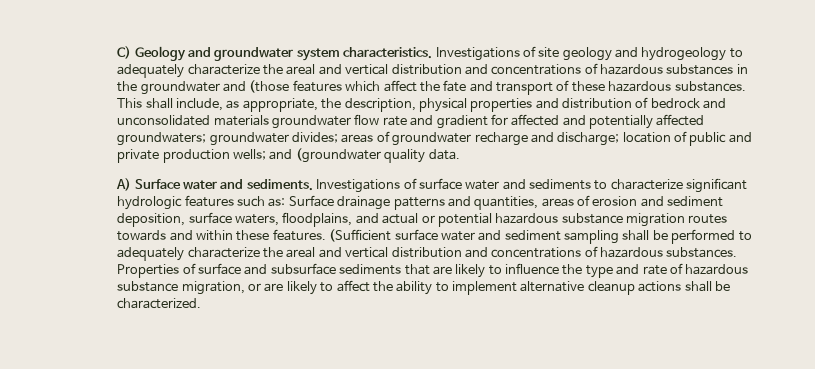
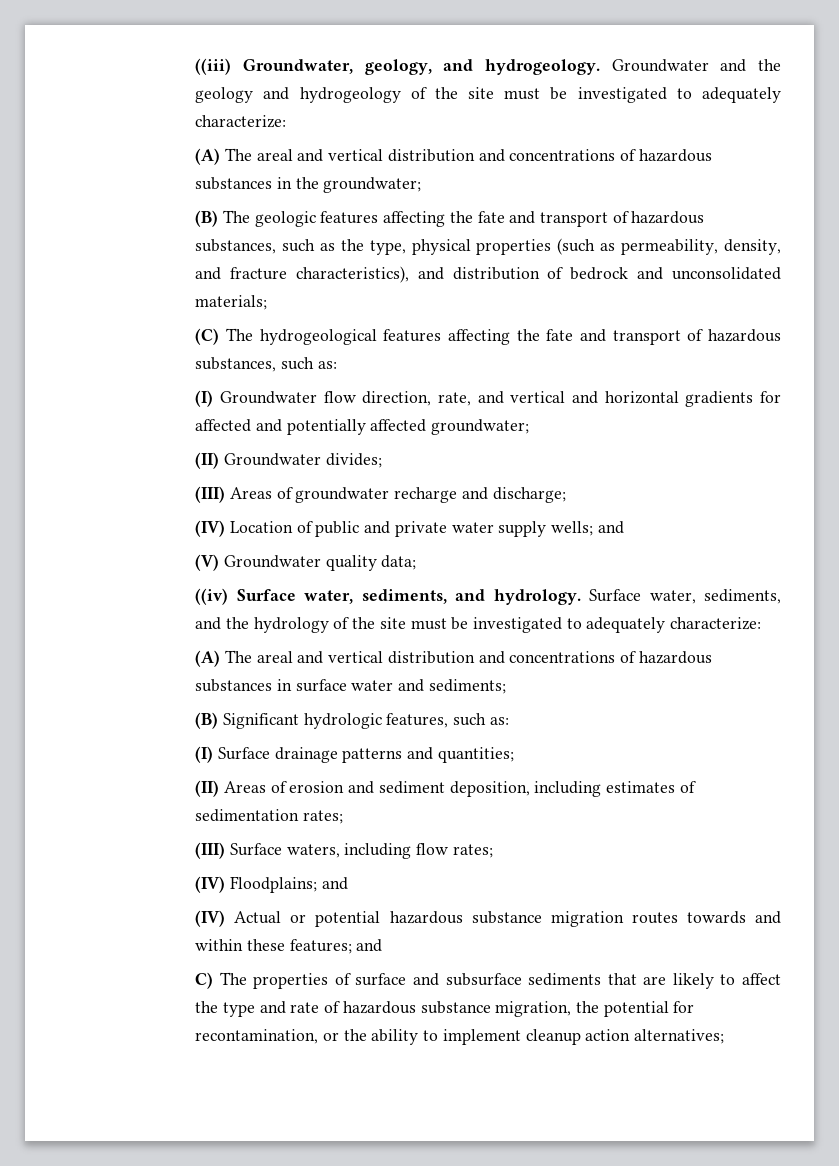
- C) Geology and groundwater system characteristics. Investigations of site geology and hydrogeology to adequately characterize the areal and vertical distribution and concentrations of hazardous substances in the groundwater and (those features which affect the fate and transport of these hazardous substances. This shall include, as appropriate, the description, physical properties and distribution of bedrock and unconsolidated materials groundwater flow rate and gradient for affected and potentially affected groundwaters; groundwater divides; areas of groundwater recharge and discharge; location of public and private production wells; and (groundwater quality data.
- A) Surface water and sediments. Investigations of surface water and sediments to characterize significant hydrologic features such as: Surface drainage patterns and quantities, areas of erosion and sediment deposition, surface waters, floodplains, and actual or potential hazardous substance migration routes towards and within these features. (Sufficient surface water and sediment sampling shall be performed to adequately characterize the areal and vertical distribution and concentrations of hazardous substances. Properties of surface and subsurface sediments that are likely to influence the type and rate of hazardous substance migration, or are likely to affect the ability to implement alternative cleanup actions shall be characterized.
+ ((iii) Groundwater, geology, and hydrogeology. Groundwater and the geology and hydrogeology of the site must be investigated to adequately characterize:
+ (A) The areal and vertical distribution and concentrations of hazardous substances in the groundwater;
+ (B) The geologic features affecting the fate and transport of hazardous substances, such as the type, physical properties (such as permeability, density, and fracture characteristics), and distribution of bedrock and unconsolidated materials;
+ (C) The hydrogeological features affecting the fate and transport of hazardous substances, such as:
+ (I) Groundwater flow direction, rate, and vertical and horizontal gradients for affected and potentially affected groundwater;
+ (II) Groundwater divides;
+ (III) Areas of groundwater recharge and discharge;
+ (IV) Location of public and private water supply wells; and
+ (V) Groundwater quality data;
+ ((iv) Surface water, sediments, and hydrology. Surface water, sediments, and the hydrology of the site must be investigated to adequately characterize:
+ (A) The areal and vertical distribution and concentrations of hazardous substances in surface water and sediments;
+ (B) Significant hydrologic features, such as:
+ (I) Surface drainage patterns and quantities;
+ (II) Areas of erosion and sediment deposition, including estimates of sedimentation rates;
+ (III) Surface waters, including flow rates;
+ (IV) Floodplains; and
+ (IV) Actual or potential hazardous substance migration routes towards and within these features; and
+ C) The properties of surface and subsurface sediments that are likely to affect the type and rate of hazardous substance migration, the potential for recontamination, or the ability to implement cleanup action alternatives;

